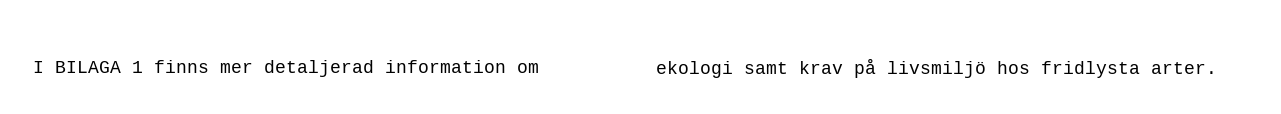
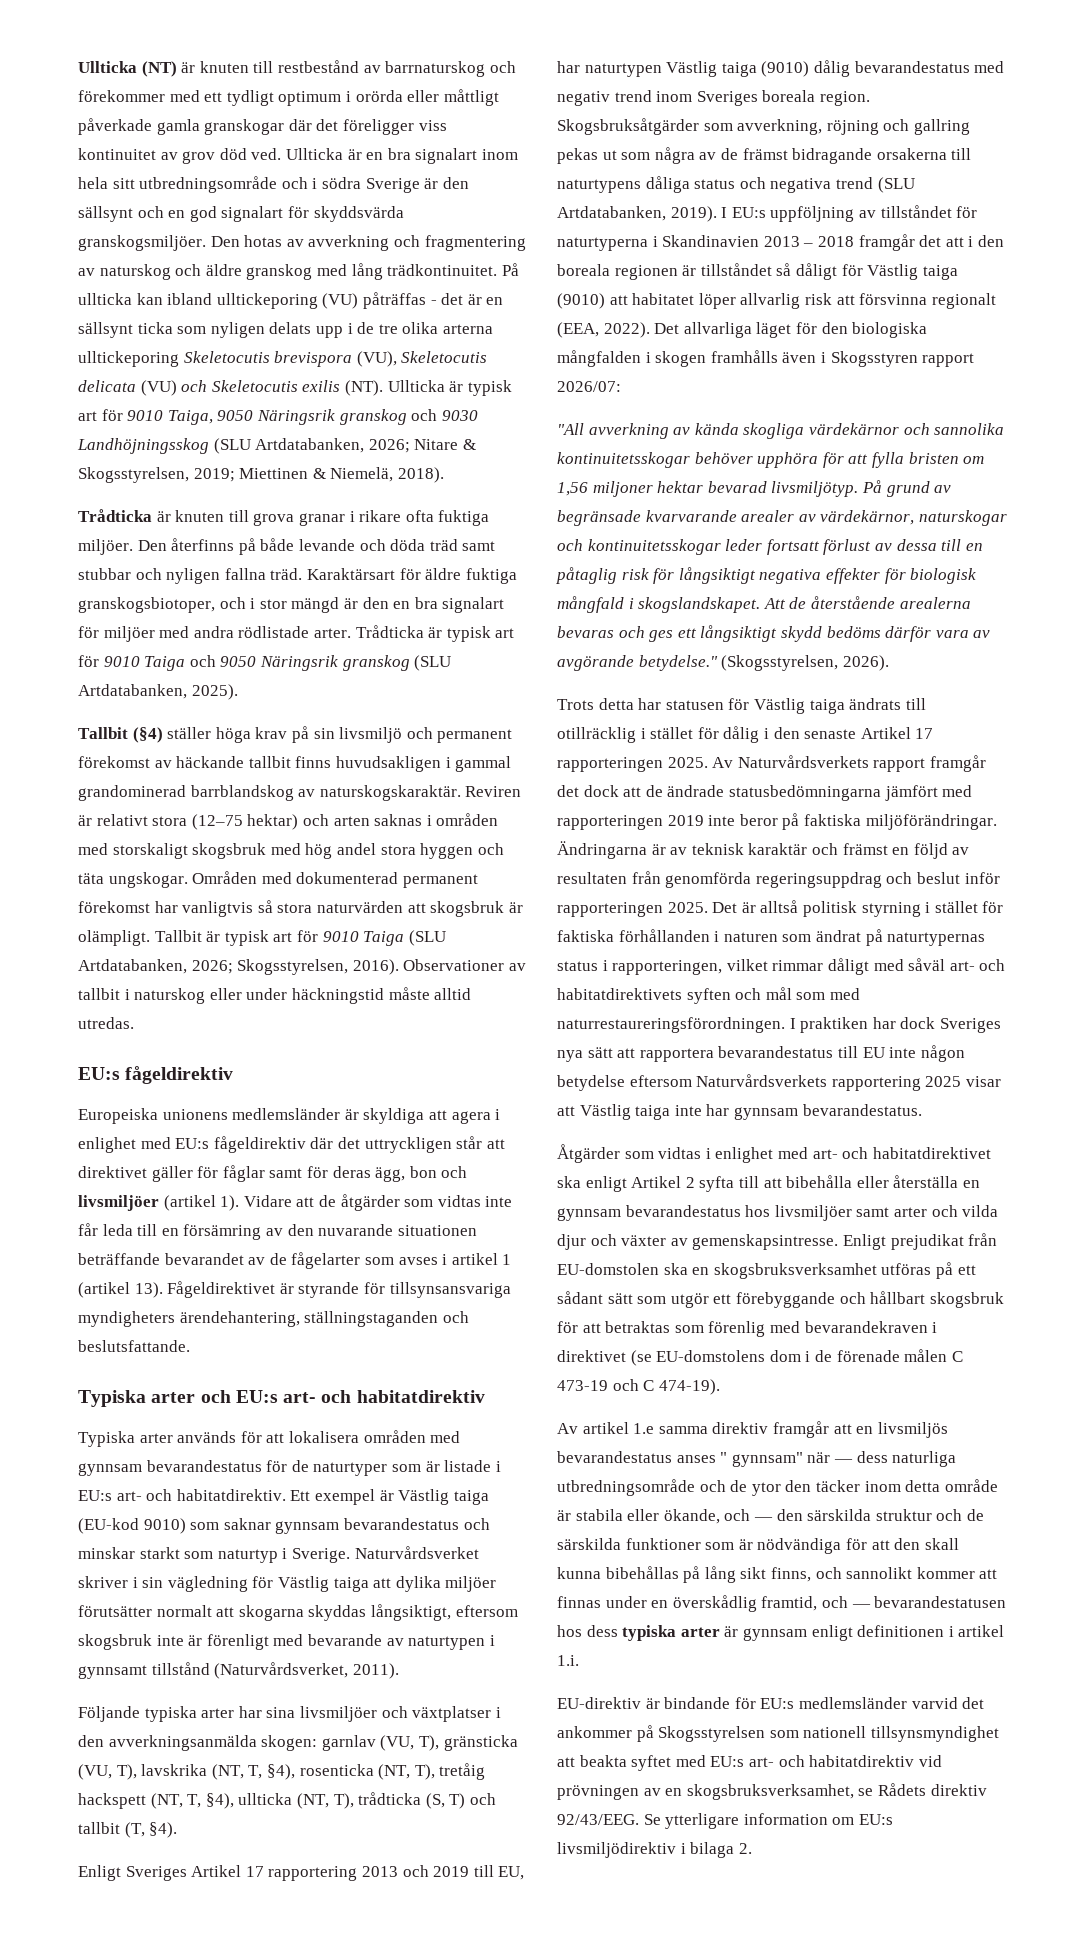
- I BILAGA 1 finns mer detaljerad information om ekologi samt krav på livsmiljö hos fridlysta arter.
+ Ullticka (NT) är knuten till restbestånd av barrnaturskog och förekommer med ett tydligt optimum i orörda eller måttligt påverkade gamla granskogar där det föreligger viss kontinuitet av grov död ved. Ullticka är en bra signalart inom hela sitt utbredningsområde och i södra Sverige är den sällsynt och en god signalart för skyddsvärda granskogsmiljöer. Den hotas av avverkning och fragmentering av naturskog och äldre granskog med lång trädkontinuitet. På ullticka kan ibland ulltickeporing (VU) påträffas - det är en sällsynt ticka som nyligen delats upp i de tre olika arterna ulltickeporing Skeletocutis brevispora (VU), Skeletocutis delicata (VU) och Skeletocutis exilis (NT). Ullticka är typisk art för 9010 Taiga, 9050 Näringsrik granskog och 9030 Landhöjningsskog (SLU Artdatabanken, 2026; Nitare & Skogsstyrelsen, 2019; Miettinen & Niemelä, 2018).
+ Trådticka är knuten till grova granar i rikare ofta fuktiga miljöer. Den återfinns på både levande och döda träd samt stubbar och nyligen fallna träd. Karaktärsart för äldre fuktiga granskogsbiotoper, och i stor mängd är den en bra signalart för miljöer med andra rödlistade arter. Trådticka är typisk art för 9010 Taiga och 9050 Näringsrik granskog (SLU Artdatabanken, 2025).
+ Tallbit (§4) ställer höga krav på sin livsmiljö och permanent förekomst av häckande tallbit finns huvudsakligen i gammal grandominerad barrblandskog av naturskogskaraktär. Reviren är relativt stora (12–75 hektar) och arten saknas i områden med storskaligt skogsbruk med hög andel stora hyggen och täta ungskogar. Områden med dokumenterad permanent förekomst har vanligtvis så stora naturvärden att skogsbruk är olämpligt. Tallbit är typisk art för 9010 Taiga (SLU Artdatabanken, 2026; Skogsstyrelsen, 2016). Observationer av tallbit i naturskog eller under häckningstid måste alltid utredas.
+ EU:s fågeldirektiv
+ Europeiska unionens medlemsländer är skyldiga att agera i enlighet med EU:s fågeldirektiv där det uttryckligen står att direktivet gäller för fåglar samt för deras ägg, bon och livsmiljöer (artikel 1). Vidare att de åtgärder som vidtas inte får leda till en försämring av den nuvarande situationen beträffande bevarandet av de fågelarter som avses i artikel 1 (artikel 13). Fågeldirektivet är styrande för tillsynsansvariga myndigheters ärendehantering, ställningstaganden och beslutsfattande.
+ Typiska arter och EU:s art- och habitatdirektiv
+ Typiska arter används för att lokalisera områden med gynnsam bevarandestatus för de naturtyper som är listade i EU:s art- och habitatdirektiv. Ett exempel är Västlig taiga (EU-kod 9010) som saknar gynnsam bevarandestatus och minskar starkt som naturtyp i Sverige. Naturvårdsverket skriver i sin vägledning för Västlig taiga att dylika miljöer förutsätter normalt att skogarna skyddas långsiktigt, eftersom skogsbruk inte är förenligt med bevarande av naturtypen i gynnsamt tillstånd (Naturvårdsverket, 2011).
+ Följande typiska arter har sina livsmiljöer och växtplatser i den avverkningsanmälda skogen: garnlav (VU, T), gränsticka (VU, T), lavskrika (NT, T, §4), rosenticka (NT, T), tretåig hackspett (NT, T, §4), ullticka (NT, T), trådticka (S, T) och tallbit (T, §4).
+ Enligt Sveriges Artikel 17 rapportering 2013 och 2019 till EU, har naturtypen Västlig taiga (9010) dålig bevarandestatus med negativ trend inom Sveriges boreala region. Skogsbruksåtgärder som avverkning, röjning och gallring pekas ut som några av de främst bidragande orsakerna till naturtypens dåliga status och negativa trend (SLU Artdatabanken, 2019). I EU:s uppföljning av tillståndet för naturtyperna i Skandinavien 2013 – 2018 framgår det att i den boreala regionen är tillståndet så dåligt för Västlig taiga (9010) att habitatet löper allvarlig risk att försvinna regionalt (EEA, 2022). Det allvarliga läget för den biologiska mångfalden i skogen framhålls även i Skogsstyren rapport 2026/07:
+ "All avverkning av kända skogliga värdekärnor och sannolika kontinuitetsskogar behöver upphöra för att fylla bristen om 1,56 miljoner hektar bevarad livsmiljötyp. På grund av begränsade kvarvarande arealer av värdekärnor, naturskogar och kontinuitetsskogar leder fortsatt förlust av dessa till en påtaglig risk för långsiktigt negativa effekter för biologisk mångfald i skogslandskapet. Att de återstående arealerna bevaras och ges ett långsiktigt skydd bedöms därför vara av avgörande betydelse." (Skogsstyrelsen, 2026).
+ Trots detta har statusen för Västlig taiga ändrats till otillräcklig i stället för dålig i den senaste Artikel 17 rapporteringen 2025. Av Naturvårdsverkets rapport framgår det dock att de ändrade statusbedömningarna jämfört med rapporteringen 2019 inte beror på faktiska miljöförändringar. Ändringarna är av teknisk karaktär och främst en följd av resultaten från genomförda regeringsuppdrag och beslut inför rapporteringen 2025. Det är alltså politisk styrning i stället för faktiska förhållanden i naturen som ändrat på naturtypernas status i rapporteringen, vilket rimmar dåligt med såväl art- och habitatdirektivets syften och mål som med naturrestaureringsförordningen. I praktiken har dock Sveriges nya sätt att rapportera bevarandestatus till EU inte någon betydelse eftersom Naturvårdsverkets rapportering 2025 visar att Västlig taiga inte har gynnsam bevarandestatus.
+ Åtgärder som vidtas i enlighet med art- och habitatdirektivet ska enligt Artikel 2 syfta till att bibehålla eller återställa en gynnsam bevarandestatus hos livsmiljöer samt arter och vilda djur och växter av gemenskapsintresse. Enligt prejudikat från EU-domstolen ska en skogsbruksverksamhet utföras på ett sådant sätt som utgör ett förebyggande och hållbart skogsbruk för att betraktas som förenlig med bevarandekraven i direktivet (se EU-domstolens dom i de förenade målen C 473-19 och C 474-19).
+ Av artikel 1.e samma direktiv framgår att en livsmiljös bevarandestatus anses " gynnsam" när — dess naturliga utbredningsområde och de ytor den täcker inom detta område är stabila eller ökande, och — den särskilda struktur och de särskilda funktioner som är nödvändiga för att den skall kunna bibehållas på lång sikt finns, och sannolikt kommer att finnas under en överskådlig framtid, och — bevarandestatusen hos dess typiska arter är gynnsam enligt definitionen i artikel 1.i.
+ EU-direktiv är bindande för EU:s medlemsländer varvid det ankommer på Skogsstyrelsen som nationell tillsynsmyndighet att beakta syftet med EU:s art- och habitatdirektiv vid prövningen av en skogsbruksverksamhet, se Rådets direktiv 92/43/EEG. Se ytterligare information om EU:s livsmiljödirektiv i bilaga 2.

